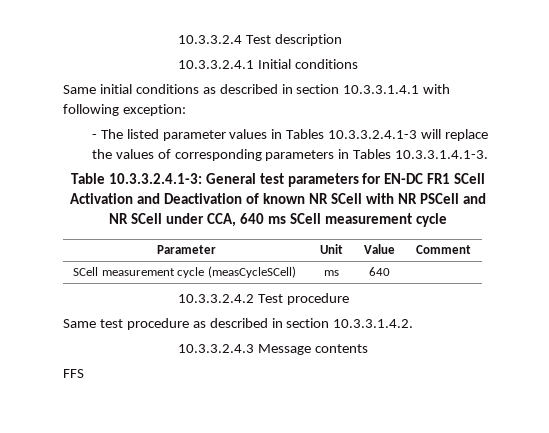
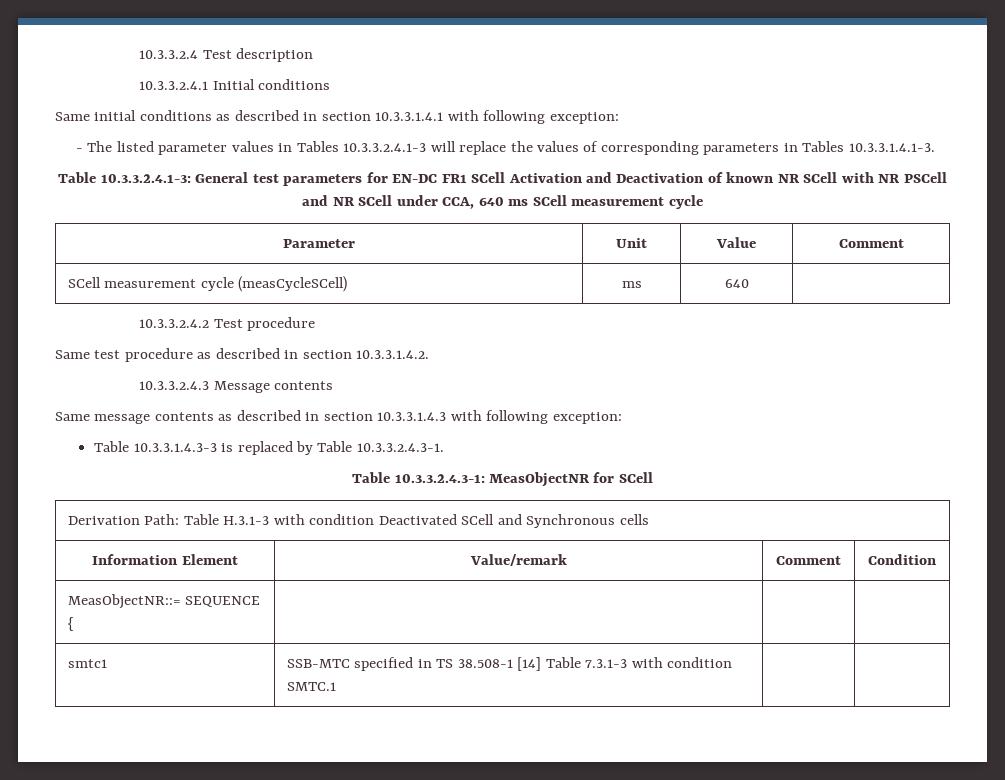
- FFS
+ Same message contents as described in section 10.3.3.1.4.3 with following exception:
+ Table 10.3.3.1.4.3-3 is replaced by Table 10.3.3.2.4.3-1.
+ Table 10.3.3.2.4.3-1: MeasObjectNR for SCell
+ Derivation Path: Table H.3.1-3 with condition Deactivated SCell and Synchronous cells
+ Information Element | Value/remark | Comment | Condition
+ MeasObjectNR::= SEQUENCE { | | |
+ smtc1 | SSB-MTC specified in TS 38.508-1 [14] Table 7.3.1-3 with condition SMTC.1 | |

